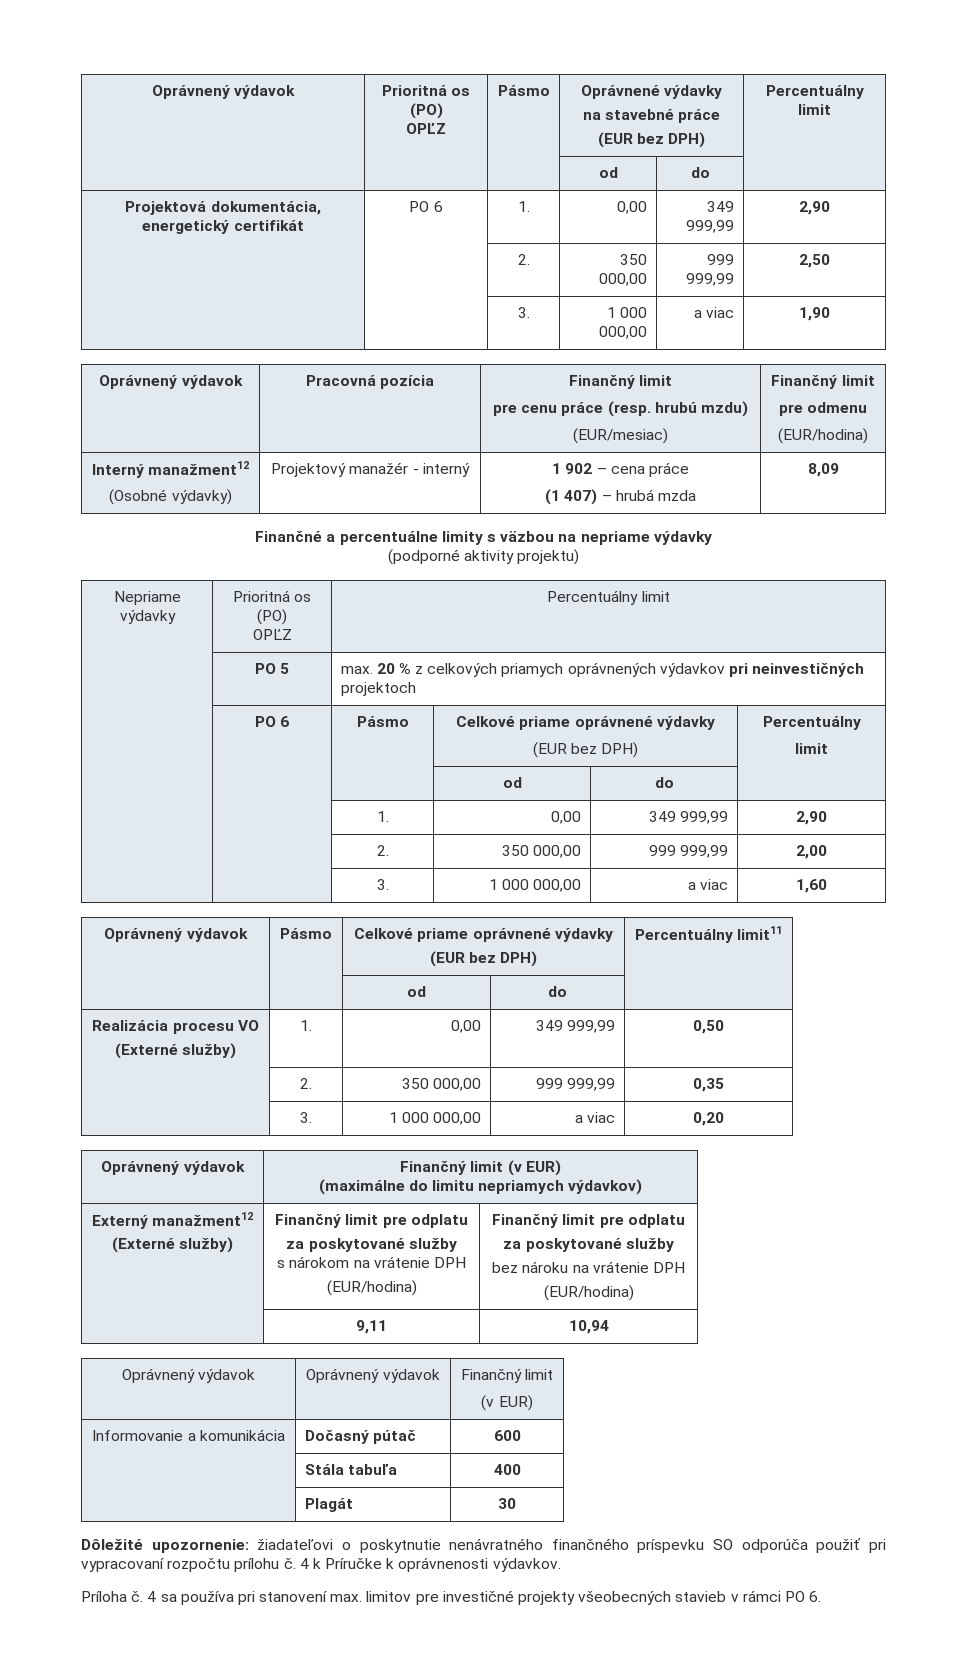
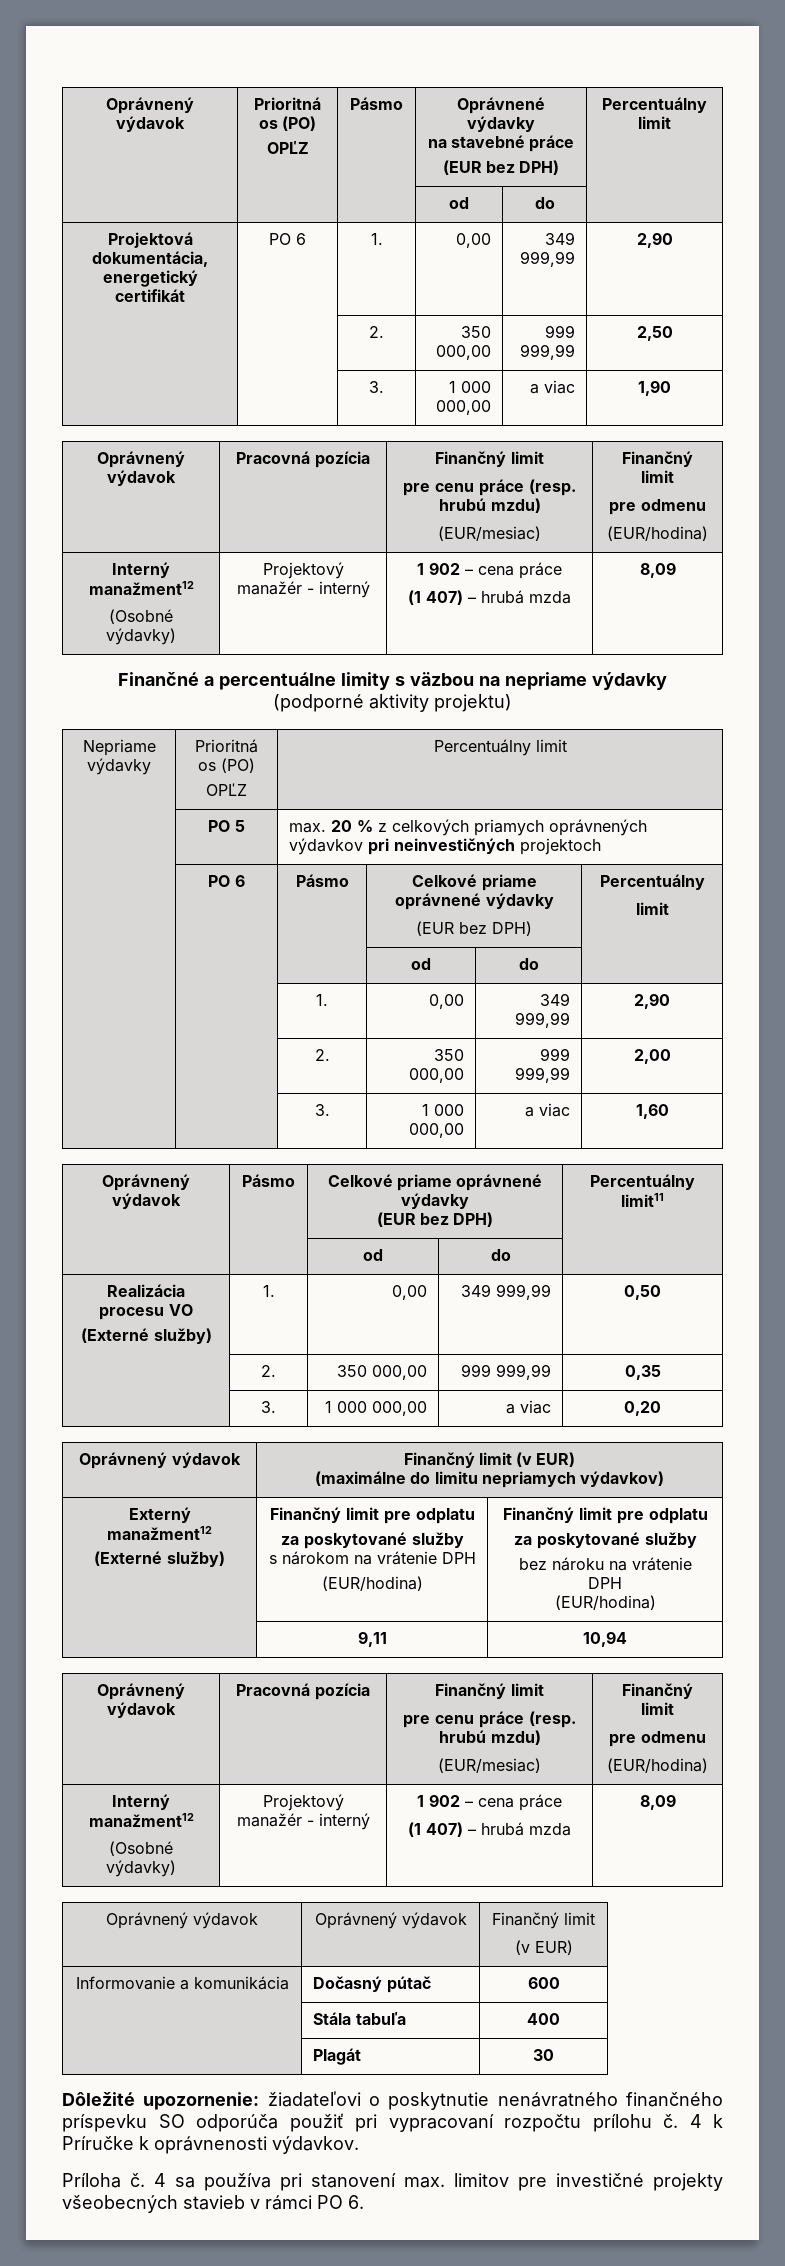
  | 9,11 | 10,94
+ Oprávnený výdavok | Pracovná pozícia | Finančný limit
+ pre cenu práce (resp. hrubú mzdu)
+ (EUR/mesiac) | Finančný limit
+ pre odmenu
+ (EUR/hodina)
+ Interný manažment12
+ (Osobné výdavky) | Projektový manažér - interný | 1 902 – cena práce
+ (1 407) – hrubá mzda | 8,09

